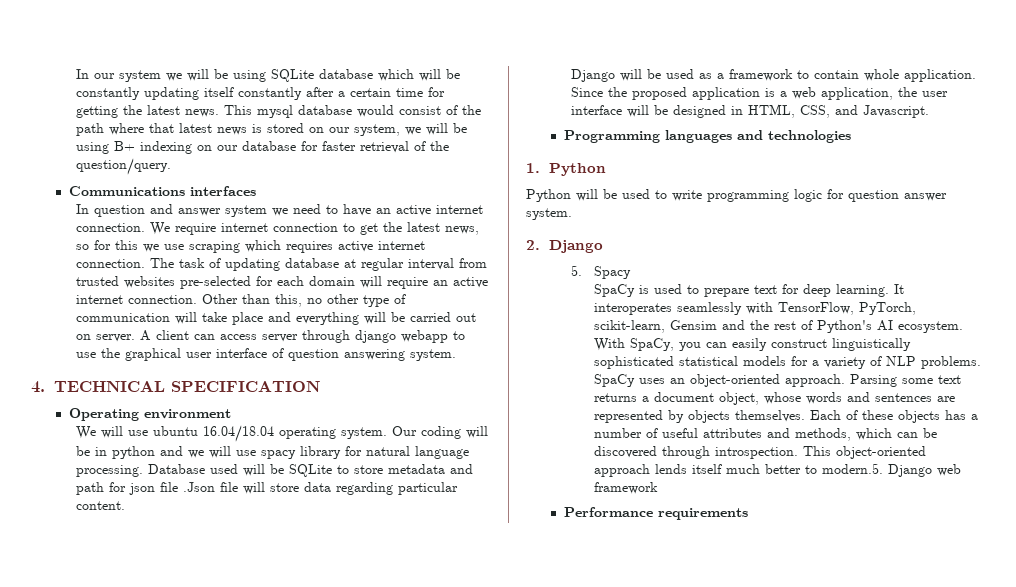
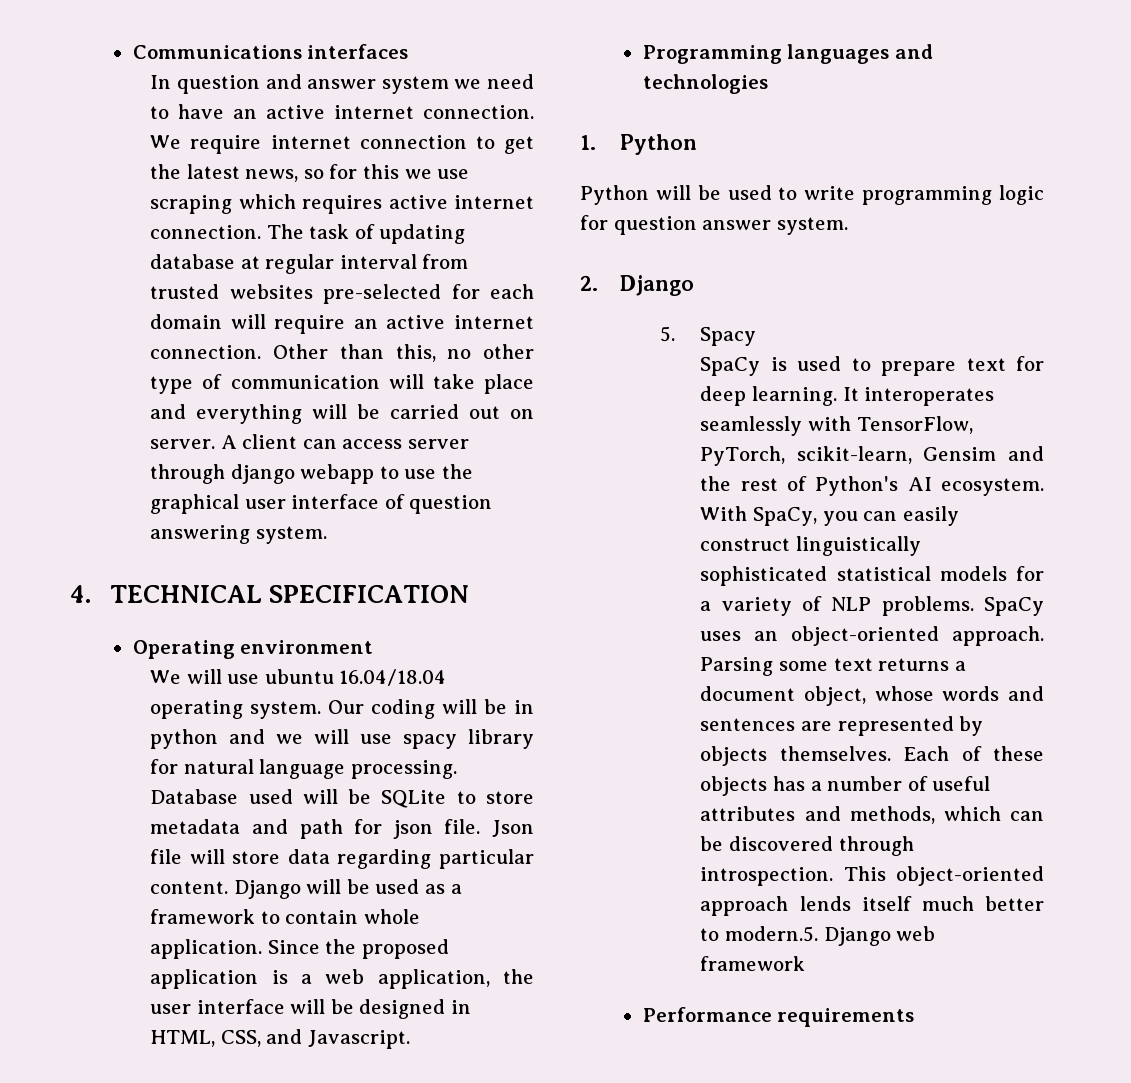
- In our system we will be using SQLite database which will be constantly updating itself constantly after a certain time for getting the latest news. This mysql database would consist of the path where that latest news is stored on our system, we will be using B+ indexing on our database for faster retrieval of the question/query.
- Database used will be SQLite to store metadata and path for json file .Json file will store data regarding particular content.
- Django will be used as a framework to contain whole application.
+ Database used will be SQLite to store metadata and path for json file. Json file will store data regarding particular content. Django will be used as a framework to contain whole application.

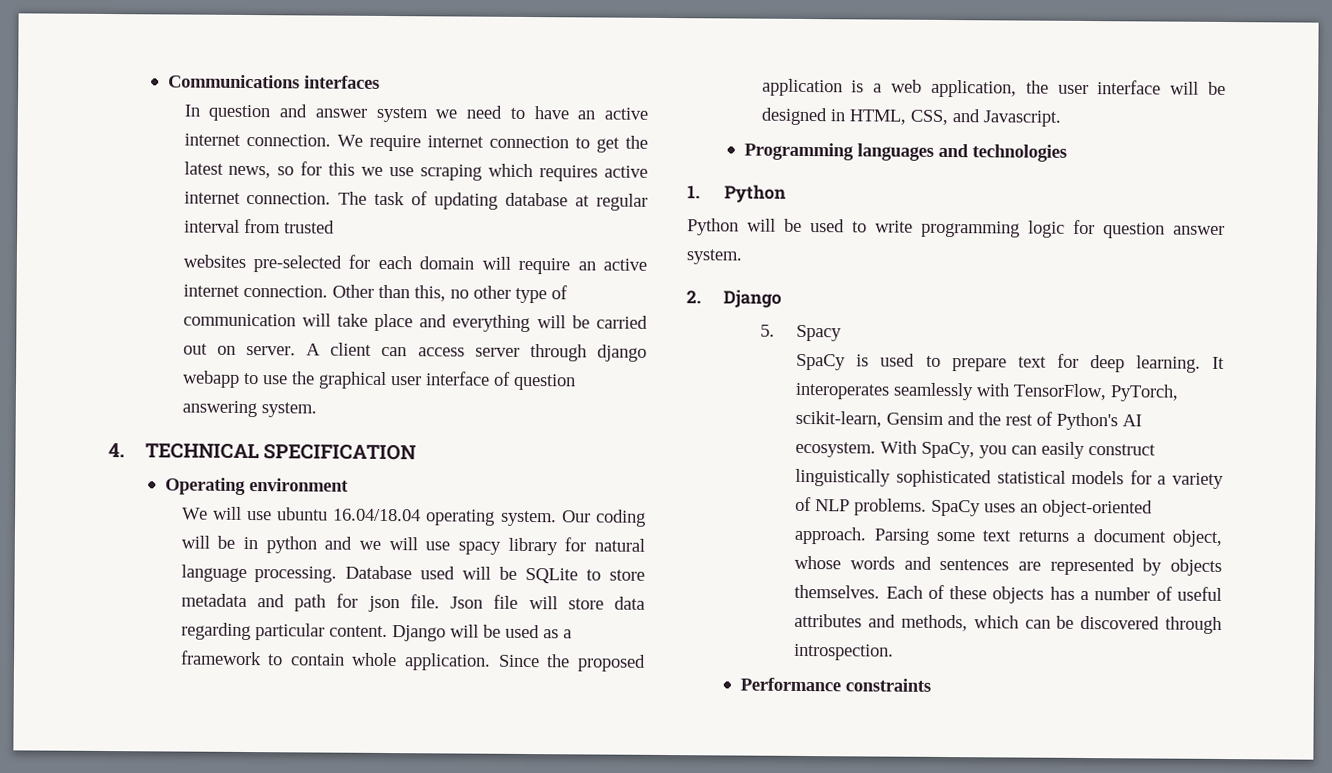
- The task of updating database at regular interval from trusted websites pre-selected for each domain will require an active internet connection.
+ The task of updating database at regular interval from trusted
+ websites pre-selected for each domain will require an active internet connection.
- This object-oriented approach lends itself much better to modern.5. Django web framework
- Performance requirements
+ Performance constraints

